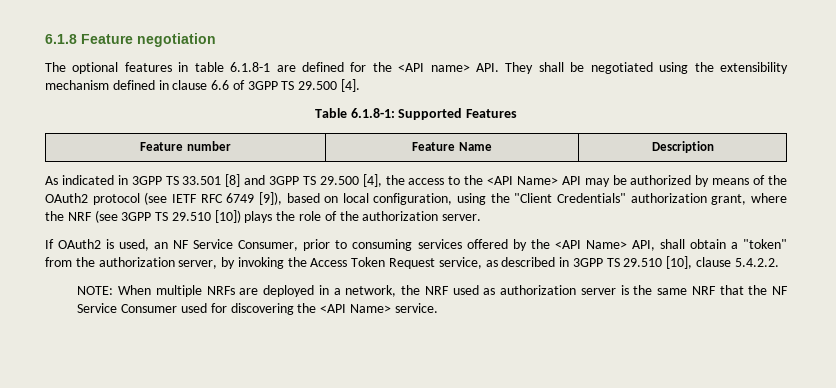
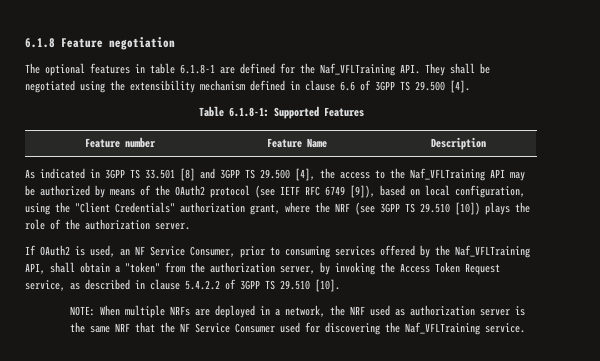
- The optional features in table 6.1.8-1 are defined for the <API name> API. They shall be negotiated using the extensibility mechanism defined in clause 6.6 of 3GPP TS 29.500 [4].
+ The optional features in table 6.1.8-1 are defined for the Naf_VFLTraining API. They shall be negotiated using the extensibility mechanism defined in clause 6.6 of 3GPP TS 29.500 [4].
- As indicated in 3GPP TS 33.501 [8] and 3GPP TS 29.500 [4], the access to the <API Name> API may be authorized by means of the OAuth2 protocol (see IETF RFC 6749 [9]), based on local configuration, using the "Client Credentials" authorization grant, where the NRF (see 3GPP TS 29.510 [10]) plays the role of the authorization server.
+ As indicated in 3GPP TS 33.501 [8] and 3GPP TS 29.500 [4], the access to the Naf_VFLTraining API may be authorized by means of the OAuth2 protocol (see IETF RFC 6749 [9]), based on local configuration, using the "Client Credentials" authorization grant, where the NRF (see 3GPP TS 29.510 [10]) plays the role of the authorization server.
- If OAuth2 is used, an NF Service Consumer, prior to consuming services offered by the <API Name> API, shall obtain a "token" from the authorization server, by invoking the Access Token Request service, as described in 3GPP TS 29.510 [10], clause 5.4.2.2.
+ If OAuth2 is used, an NF Service Consumer, prior to consuming services offered by the Naf_VFLTraining API, shall obtain a "token" from the authorization server, by invoking the Access Token Request service, as described in clause 5.4.2.2 of 3GPP TS 29.510 [10].
- NOTE: When multiple NRFs are deployed in a network, the NRF used as authorization server is the same NRF that the NF Service Consumer used for discovering the <API Name> service.
+ NOTE: When multiple NRFs are deployed in a network, the NRF used as authorization server is the same NRF that the NF Service Consumer used for discovering the Naf_VFLTraining service.

